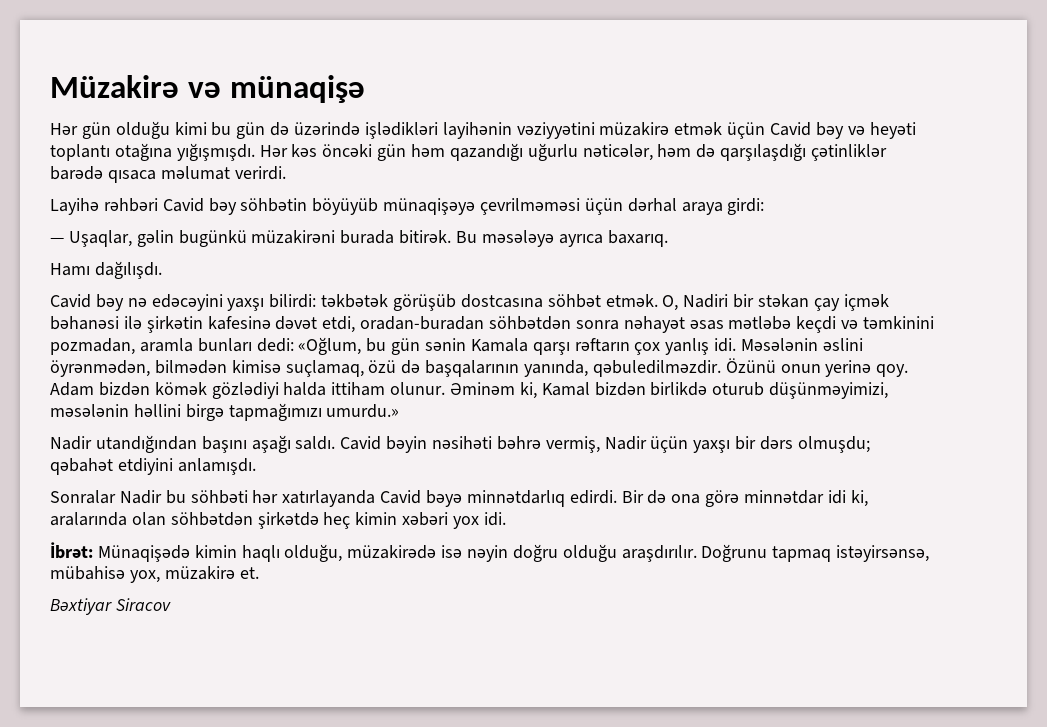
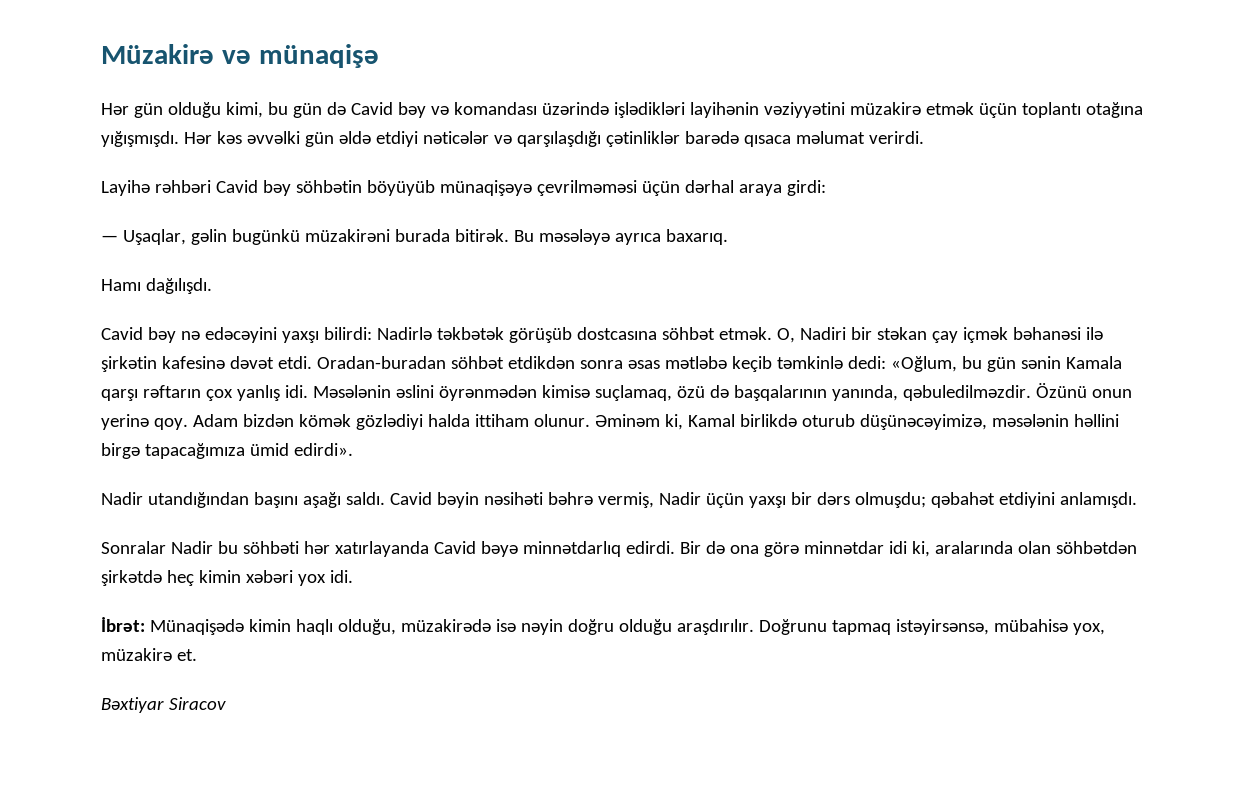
- Hər gün olduğu kimi bu gün də üzərində işlədikləri layihənin vəziyyətini müzakirə etmək üçün Cavid bəy və heyəti toplantı otağına yığışmışdı.
+ Hər gün olduğu kimi, bu gün də Cavid bəy və komandası üzərində işlədikləri layihənin vəziyyətini müzakirə etmək üçün toplantı otağına yığışmışdı.
- Hər kəs öncəki gün həm qazandığı uğurlu nəticələr, həm də qarşılaşdığı çətinliklər barədə qısaca məlumat verirdi.
+ Hər kəs əvvəlki gün əldə etdiyi nəticələr və qarşılaşdığı çətinliklər barədə qısaca məlumat verirdi.
- Cavid bəy nə edəcəyini yaxşı bilirdi: təkbətək görüşüb dostcasına söhbət etmək.
+ Cavid bəy nə edəcəyini yaxşı bilirdi: Nadirlə təkbətək görüşüb dostcasına söhbət etmək.
- O, Nadiri bir stəkan çay içmək bəhanəsi ilə şirkətin kafesinə dəvət etdi, oradan-buradan söhbətdən sonra nəhayət əsas mətləbə keçdi və təmkinini pozmadan, aramla bunları dedi: «Oğlum, bu gün sənin Kamala qarşı rəftarın çox yanlış idi.
+ O, Nadiri bir stəkan çay içmək bəhanəsi ilə şirkətin kafesinə dəvət etdi. Oradan-buradan söhbət etdikdən sonra əsas mətləbə keçib təmkinlə dedi: «Oğlum, bu gün sənin Kamala qarşı rəftarın çox yanlış idi.
- Məsələnin əslini öyrənmədən, bilmədən kimisə suçlamaq, özü də başqalarının yanında, qəbuledilməzdir.
+ Məsələnin əslini öyrənmədən kimisə suçlamaq, özü də başqalarının yanında, qəbuledilməzdir.
- Əminəm ki, Kamal bizdən birlikdə oturub düşünməyimizi, məsələnin həllini birgə tapmağımızı umurdu.»
+ Əminəm ki, Kamal birlikdə oturub düşünəcəyimizə, məsələnin həllini birgə tapacağımıza ümid edirdi».

